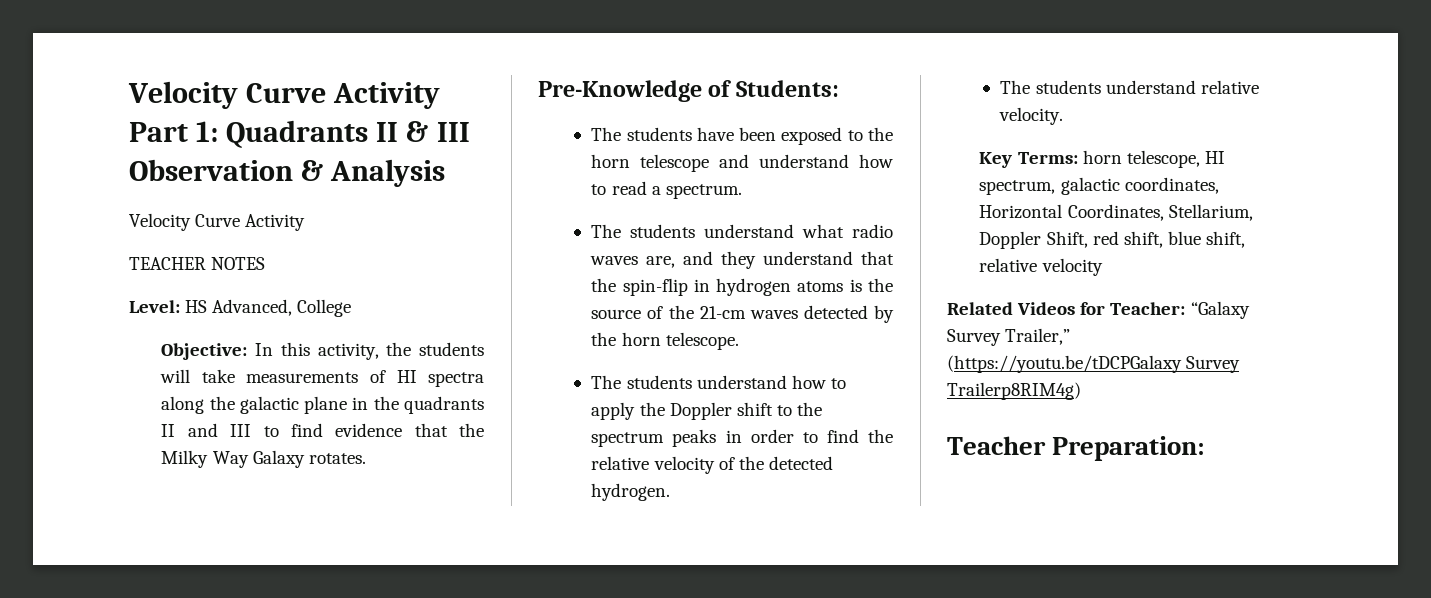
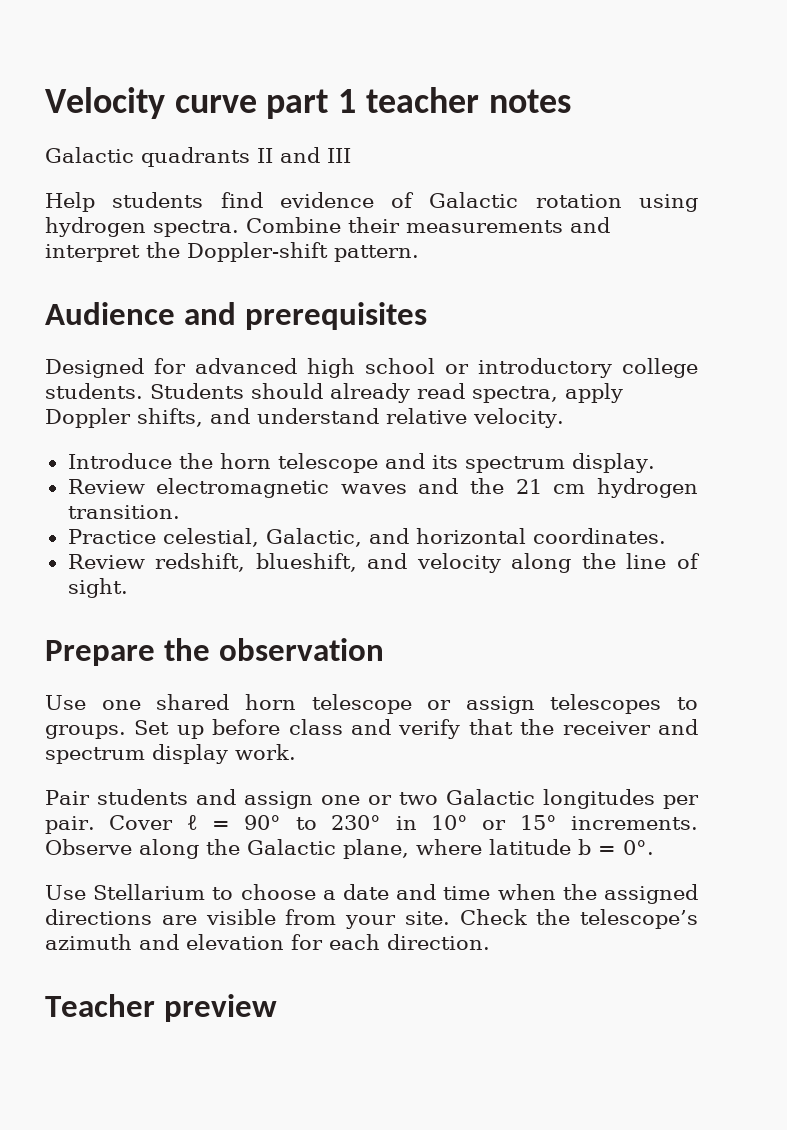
- Velocity Curve Activity Part 1: Quadrants II & III Observation & Analysis
- Velocity Curve Activity
- TEACHER NOTES
- Level: HS Advanced, College
- Objective: In this activity, the students will take measurements of HI spectra along the galactic plane in the quadrants II and III to find evidence that the Milky Way Galaxy rotates.
- Pre-Knowledge of Students:
- The students have been exposed to the horn telescope and understand how to read a spectrum.
- The students understand what radio waves are, and they understand that the spin-flip in hydrogen atoms is the source of the 21-cm waves detected by the horn telescope.
- The students understand how to apply the Doppler shift to the spectrum peaks in order to find the relative velocity of the detected hydrogen.
- The students understand relative velocity.
- Key Terms: horn telescope, HI spectrum, galactic coordinates, Horizontal Coordinates, Stellarium, Doppler Shift, red shift, blue shift, relative velocity
- Related Videos for Teacher: “Galaxy Survey Trailer,” (https://youtu.be/tDCPGalaxy Survey Trailerp8RIM4g)
+ Velocity curve part 1 teacher notes
+ Galactic quadrants II and III
+ Help students find evidence of Galactic rotation using hydrogen spectra. Combine their measurements and interpret the Doppler-shift pattern.
+ Audience and prerequisites
+ Designed for advanced high school or introductory college students. Students should already read spectra, apply Doppler shifts, and understand relative velocity.
+ Introduce the horn telescope and its spectrum display.
+ Review electromagnetic waves and the 21 cm hydrogen transition.
+ Practice celestial, Galactic, and horizontal coordinates.
+ Review redshift, blueshift, and velocity along the line of sight.
+ Prepare the observation
+ Use one shared horn telescope or assign telescopes to groups. Set up before class and verify that the receiver and spectrum display work.
+ Pair students and assign one or two Galactic longitudes per pair. Cover ℓ = 90° to 230° in 10° or 15° increments. Observe along the Galactic plane, where latitude b = 0°.
+ Use Stellarium to choose a date and time when the assigned directions are visible from your site. Check the telescope’s azimuth and elevation for each direction.
- Teacher Preparation:
+ Teacher preview

